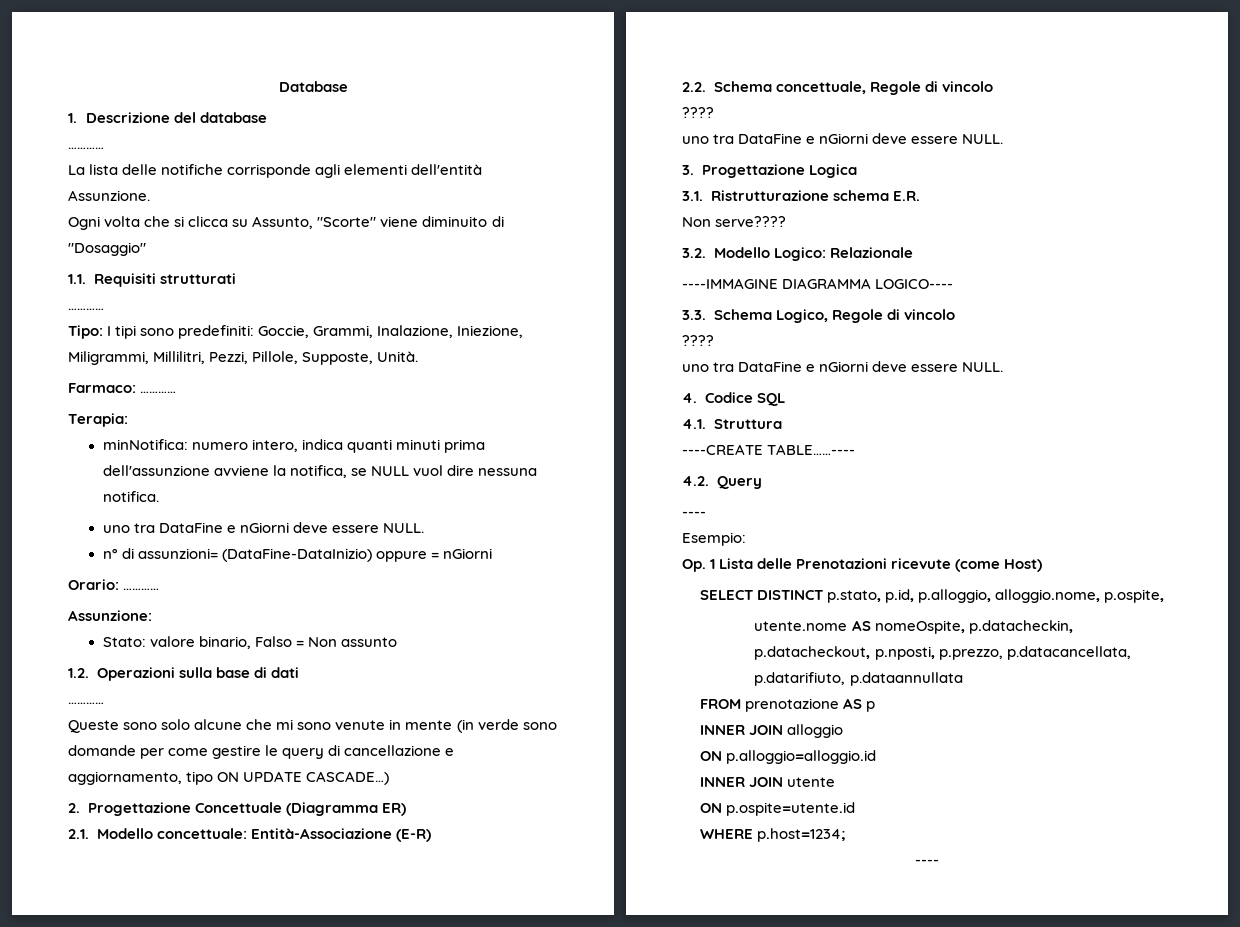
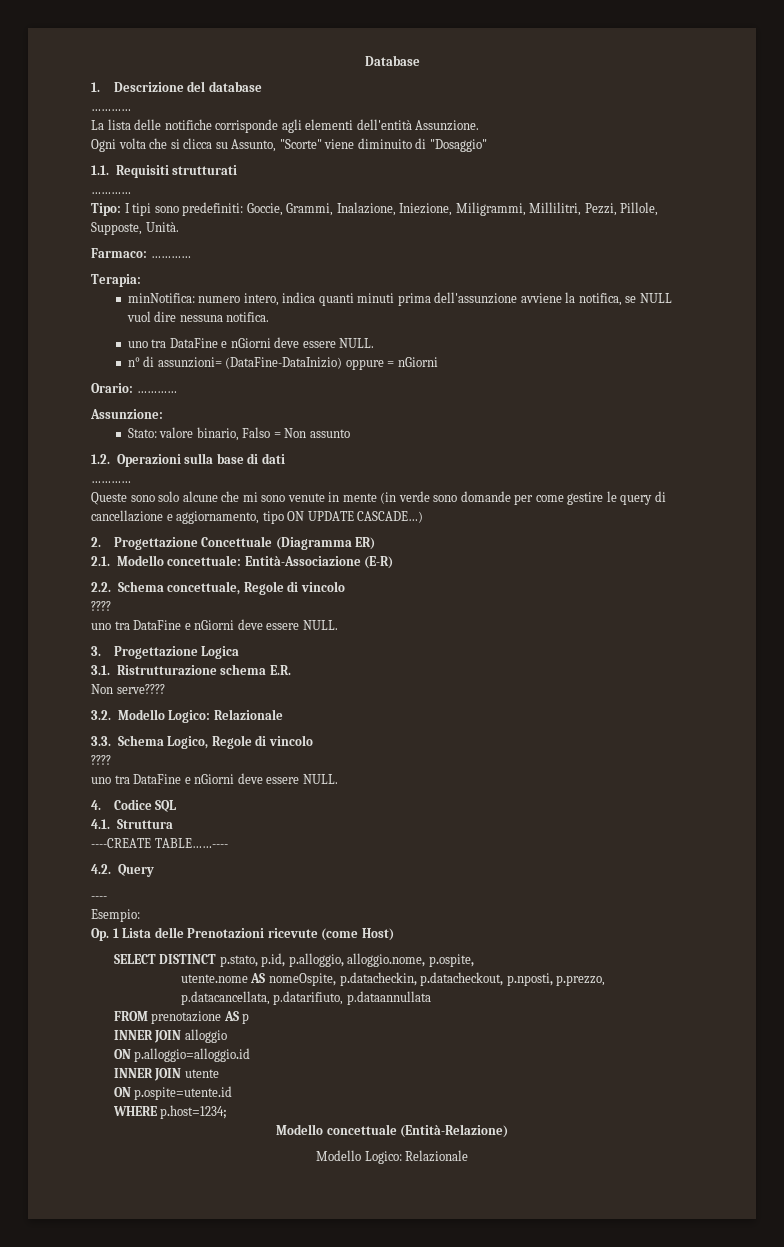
- ----IMMAGINE DIAGRAMMA LOGICO----
  WHERE p.host=1234;
- ----
+ Modello concettuale (Entità-Relazione)
+ Modello Logico: Relazionale

